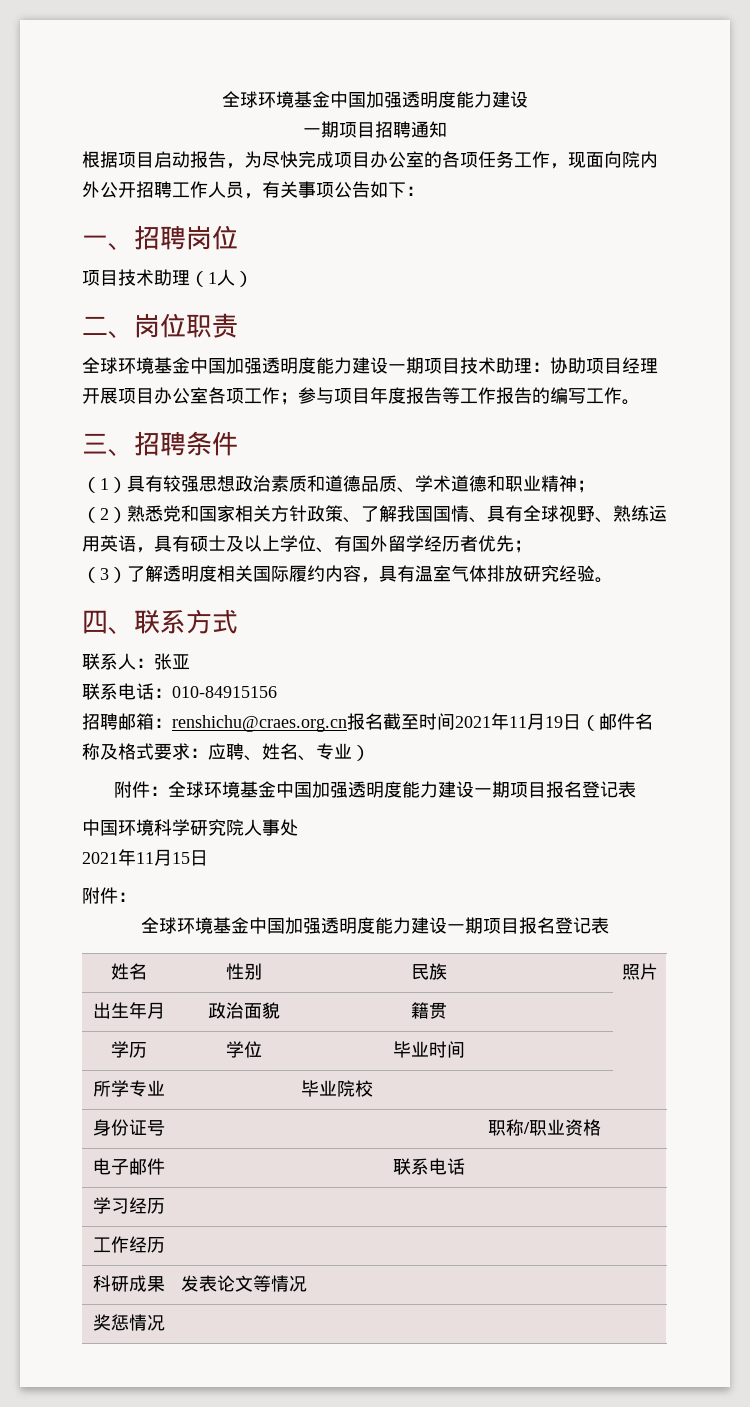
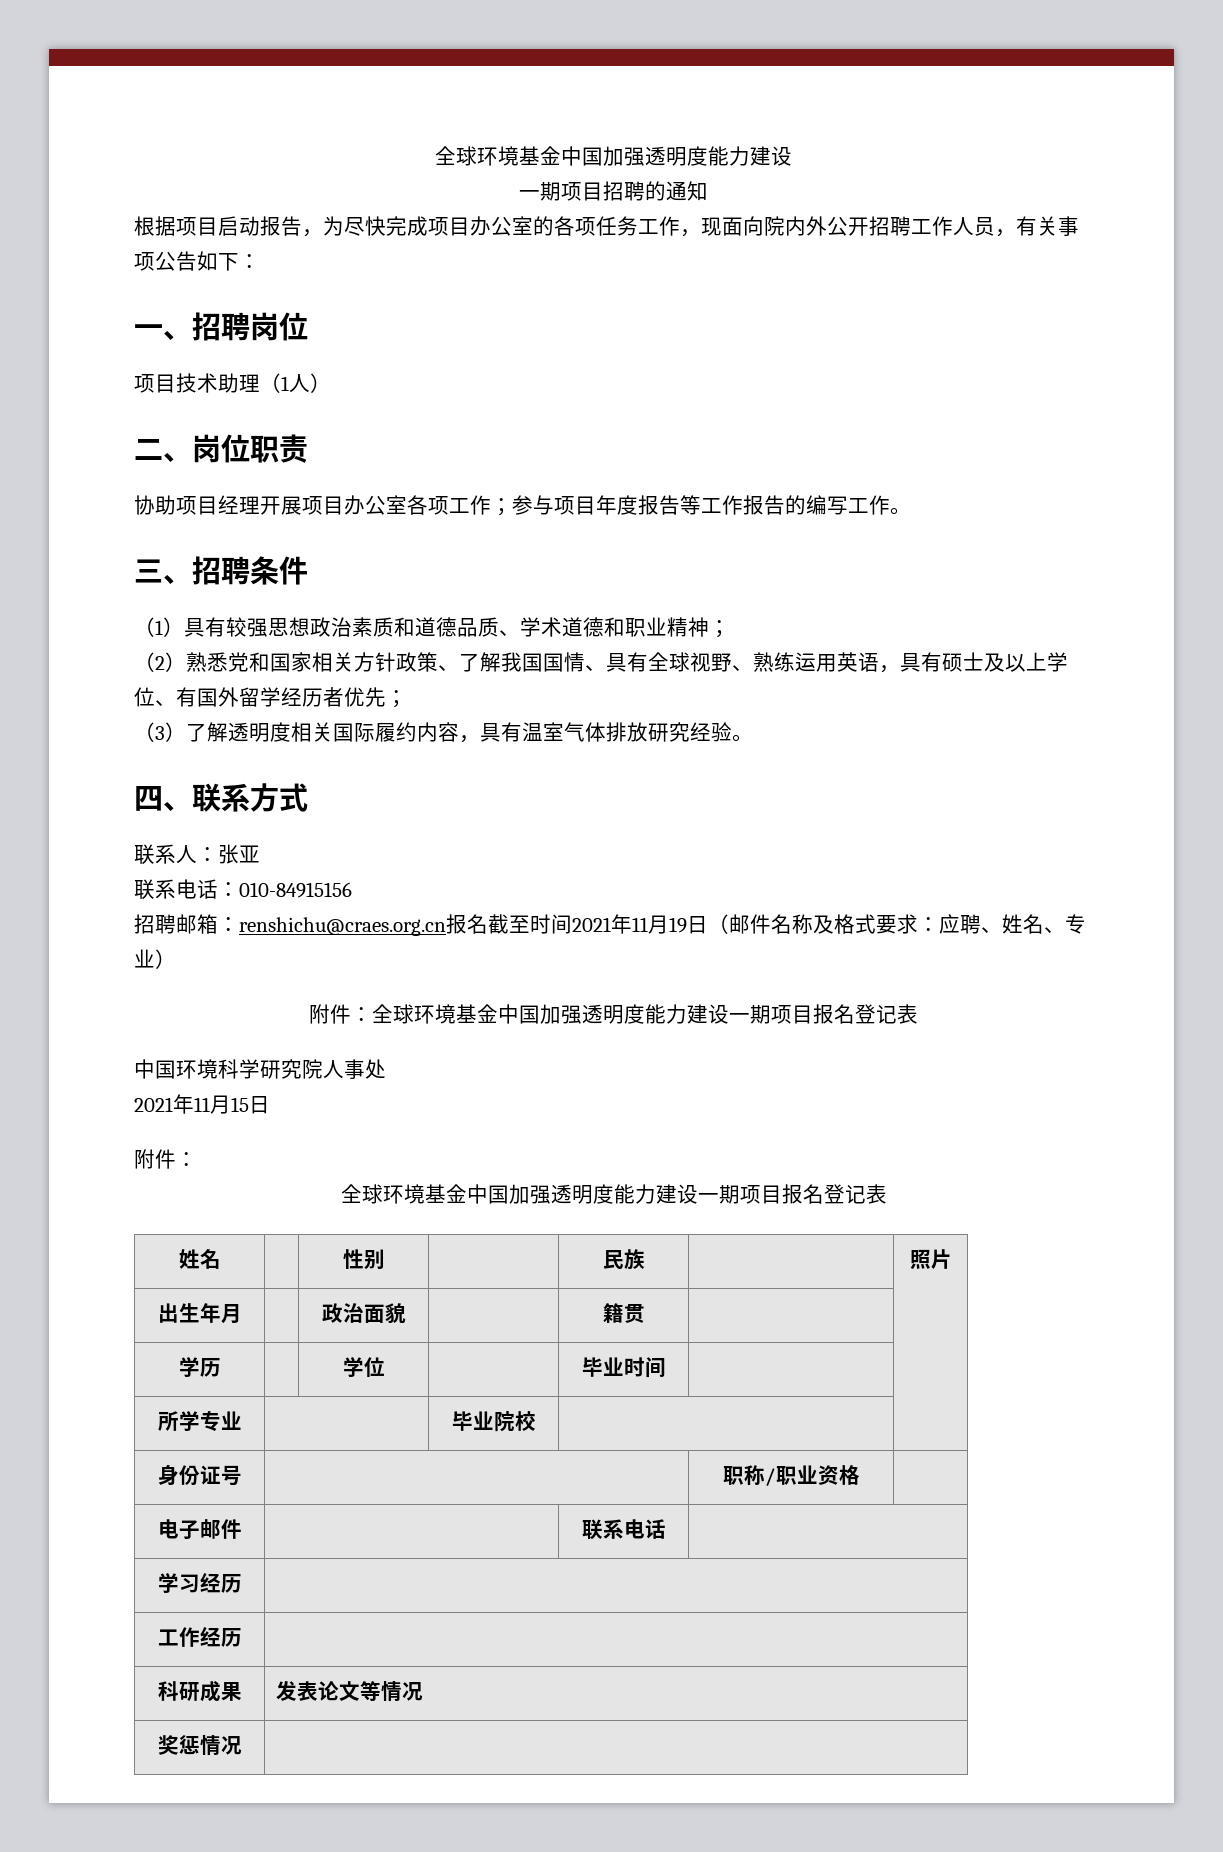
- 一期项目招聘通知
+ 一期项目招聘的通知
- 全球环境基金中国加强透明度能力建设一期项目技术助理：协助项目经理开展项目办公室各项工作；参与项目年度报告等工作报告的编写工作。
+ 协助项目经理开展项目办公室各项工作；参与项目年度报告等工作报告的编写工作。

